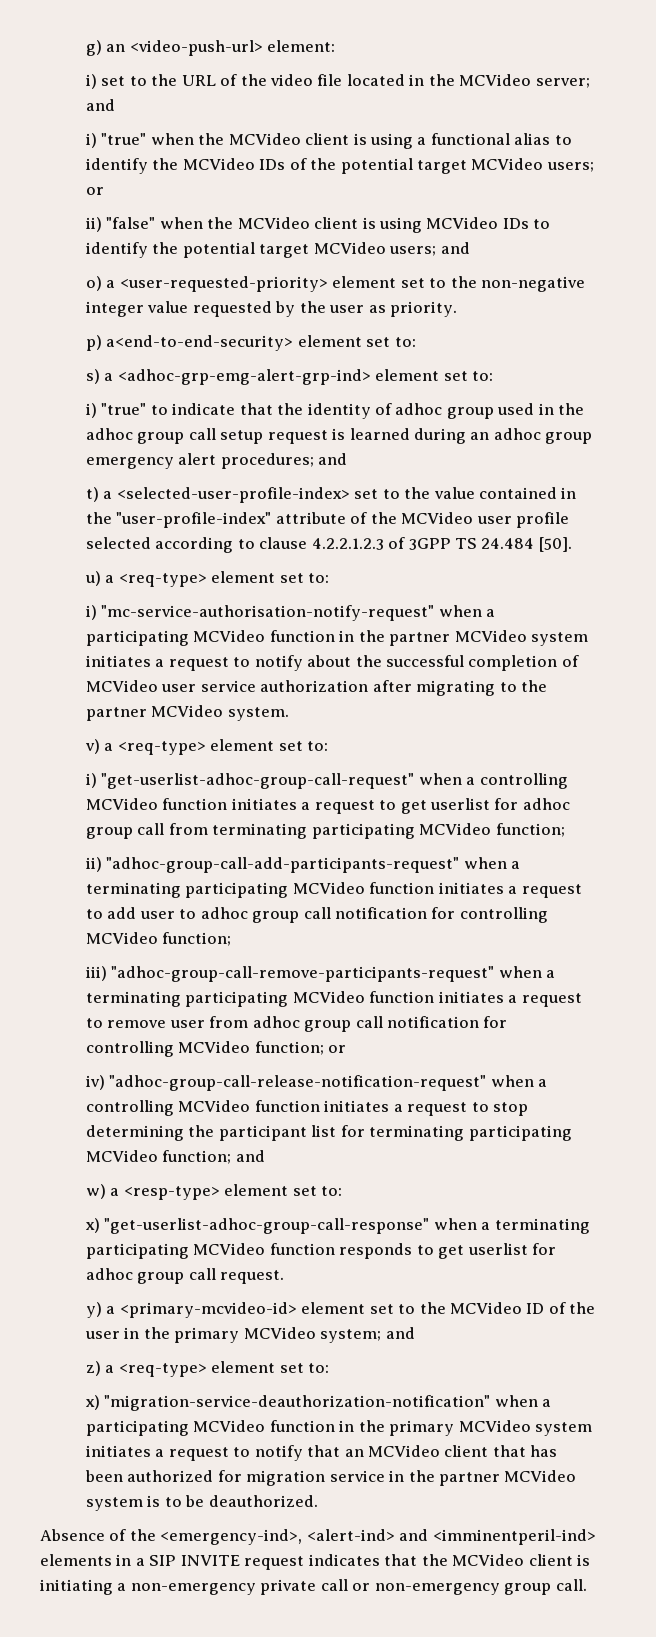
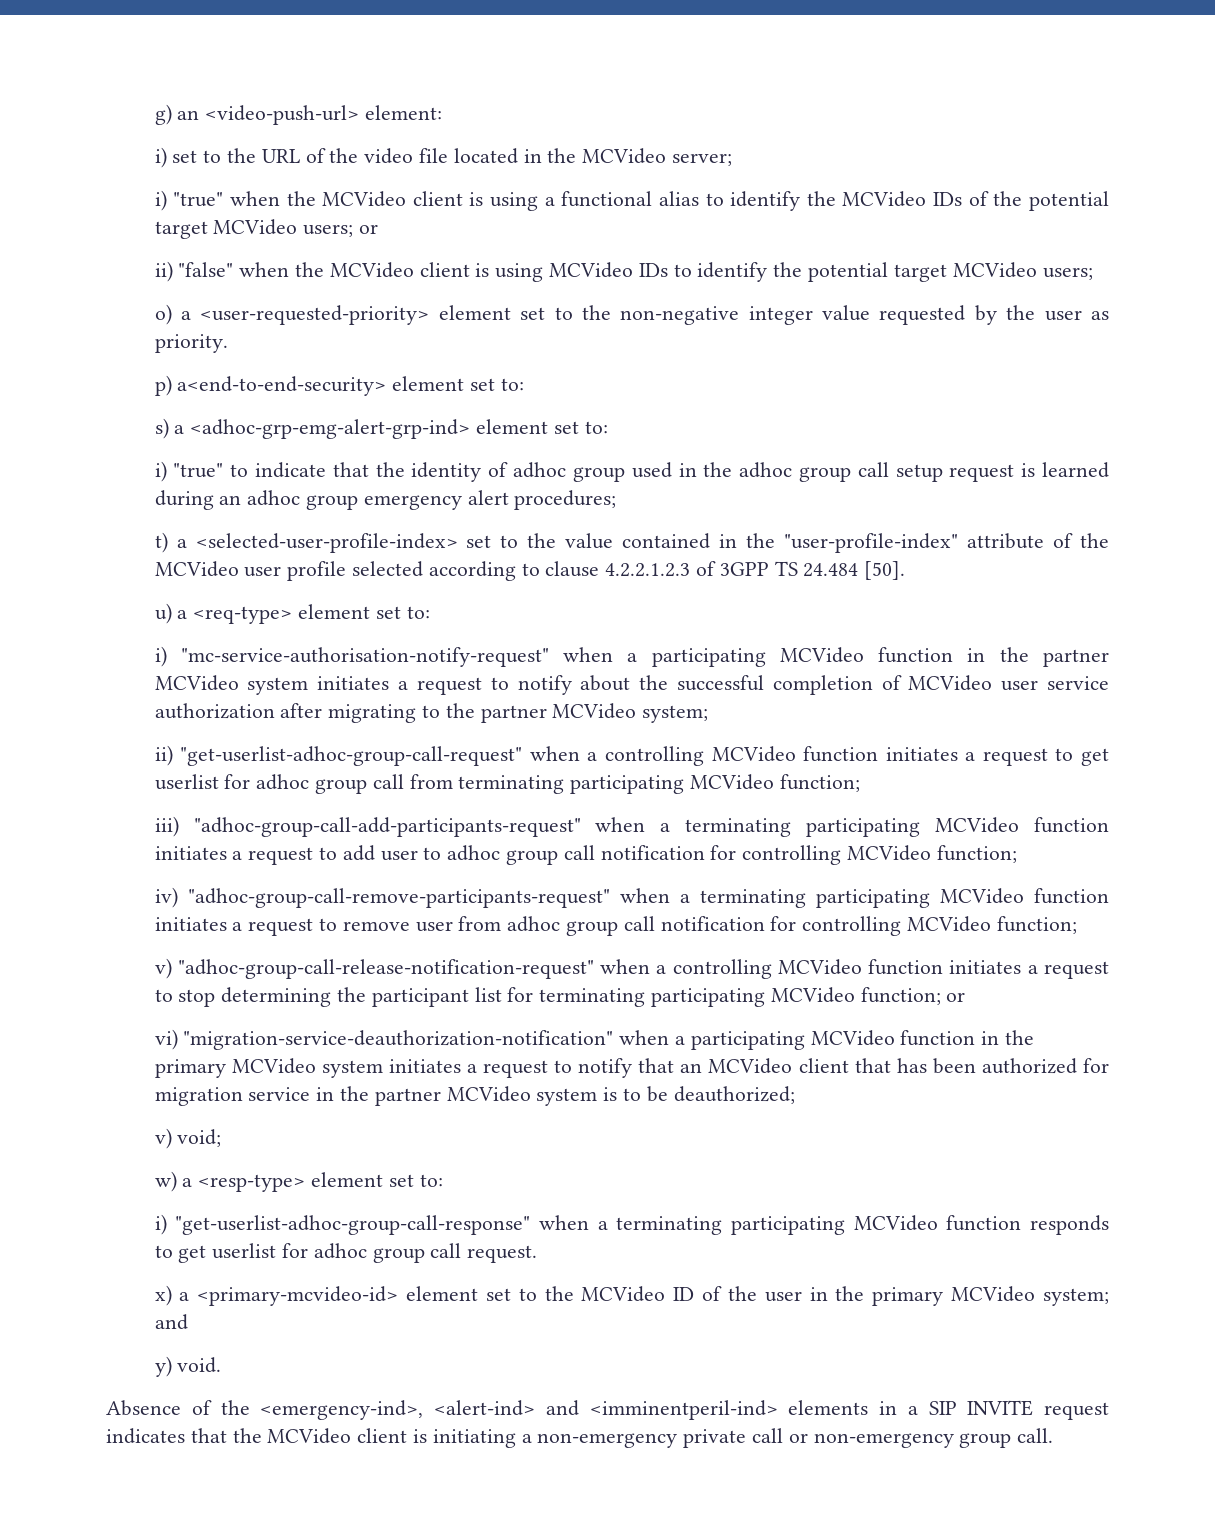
- i) set to the URL of the video file located in the MCVideo server; and
+ i) set to the URL of the video file located in the MCVideo server;
- ii) "false" when the MCVideo client is using MCVideo IDs to identify the potential target MCVideo users; and
+ ii) "false" when the MCVideo client is using MCVideo IDs to identify the potential target MCVideo users;
- i) "true" to indicate that the identity of adhoc group used in the adhoc group call setup request is learned during an adhoc group emergency alert procedures; and
+ i) "true" to indicate that the identity of adhoc group used in the adhoc group call setup request is learned during an adhoc group emergency alert procedures;
- i) "mc-service-authorisation-notify-request" when a participating MCVideo function in the partner MCVideo system initiates a request to notify about the successful completion of MCVideo user service authorization after migrating to the partner MCVideo system.
- v) a <req-type> element set to:
- i) "get-userlist-adhoc-group-call-request" when a controlling MCVideo function initiates a request to get userlist for adhoc group call from terminating participating MCVideo function;
+ i) "mc-service-authorisation-notify-request" when a participating MCVideo function in the partner MCVideo system initiates a request to notify about the successful completion of MCVideo user service authorization after migrating to the partner MCVideo system;
+ ii) "get-userlist-adhoc-group-call-request" when a controlling MCVideo function initiates a request to get userlist for adhoc group call from terminating participating MCVideo function;
- ii) "adhoc-group-call-add-participants-request" when a terminating participating MCVideo function initiates a request to add user to adhoc group call notification for controlling MCVideo function;
+ iii) "adhoc-group-call-add-participants-request" when a terminating participating MCVideo function initiates a request to add user to adhoc group call notification for controlling MCVideo function;
- iii) "adhoc-group-call-remove-participants-request" when a terminating participating MCVideo function initiates a request to remove user from adhoc group call notification for controlling MCVideo function; or
- iv) "adhoc-group-call-release-notification-request" when a controlling MCVideo function initiates a request to stop determining the participant list for terminating participating MCVideo function; and
+ iv) "adhoc-group-call-remove-participants-request" when a terminating participating MCVideo function initiates a request to remove user from adhoc group call notification for controlling MCVideo function;
+ v) "adhoc-group-call-release-notification-request" when a controlling MCVideo function initiates a request to stop determining the participant list for terminating participating MCVideo function; or
+ vi) "migration-service-deauthorization-notification" when a participating MCVideo function in the primary MCVideo system initiates a request to notify that an MCVideo client that has been authorized for migration service in the partner MCVideo system is to be deauthorized;
+ v) void;
  w) a <resp-type> element set to:
- x) "get-userlist-adhoc-group-call-response" when a terminating participating MCVideo function responds to get userlist for adhoc group call request.
- y) a <primary-mcvideo-id> element set to the MCVideo ID of the user in the primary MCVideo system; and
- z) a <req-type> element set to:
- x) "migration-service-deauthorization-notification" when a participating MCVideo function in the primary MCVideo system initiates a request to notify that an MCVideo client that has been authorized for migration service in the partner MCVideo system is to be deauthorized.
+ i) "get-userlist-adhoc-group-call-response" when a terminating participating MCVideo function responds to get userlist for adhoc group call request.
+ x) a <primary-mcvideo-id> element set to the MCVideo ID of the user in the primary MCVideo system; and
+ y) void.

